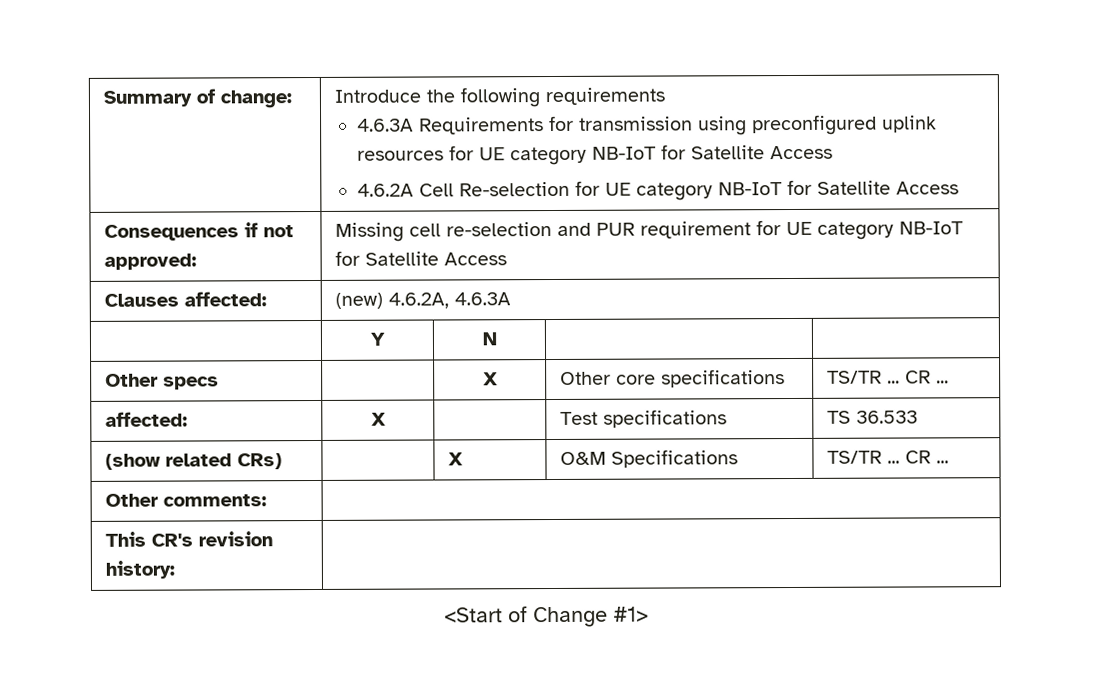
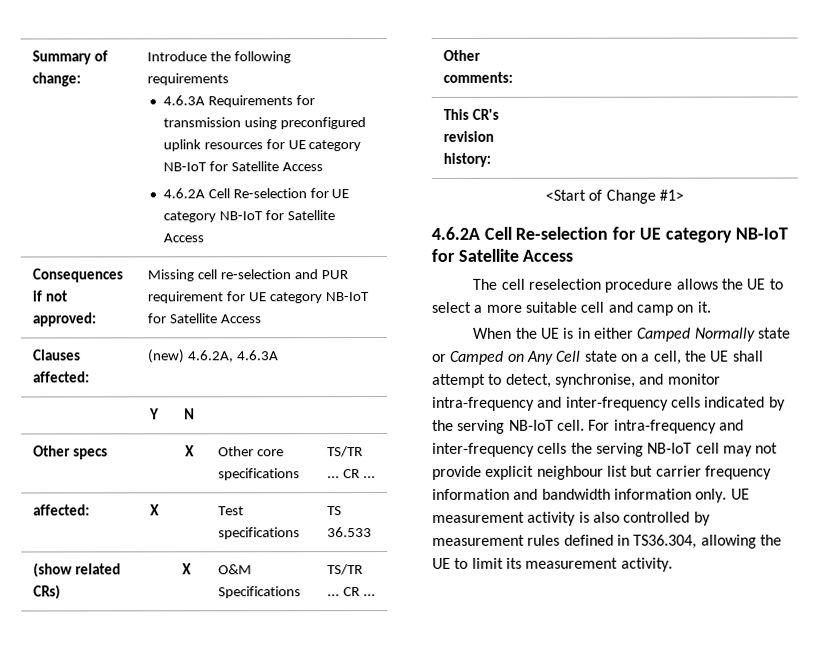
  <Start of Change #1>
+ 4.6.2A Cell Re-selection for UE category NB-IoT for Satellite Access
+ The cell reselection procedure allows the UE to select a more suitable cell and camp on it.
+ When the UE is in either Camped Normally state or Camped on Any Cell state on a cell, the UE shall attempt to detect, synchronise, and monitor intra-frequency and inter-frequency cells indicated by the serving NB-IoT cell. For intra-frequency and inter-frequency cells the serving NB-IoT cell may not provide explicit neighbour list but carrier frequency information and bandwidth information only. UE measurement activity is also controlled by measurement rules defined in TS36.304, allowing the UE to limit its measurement activity.

